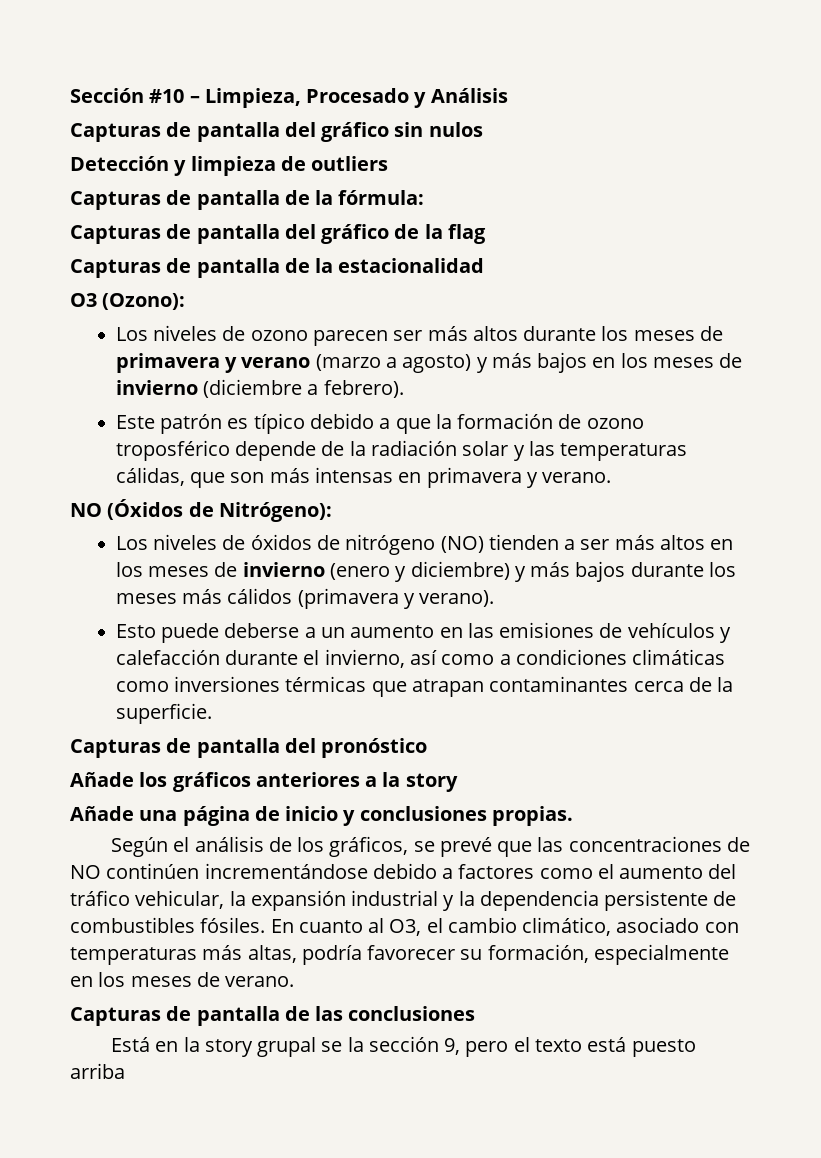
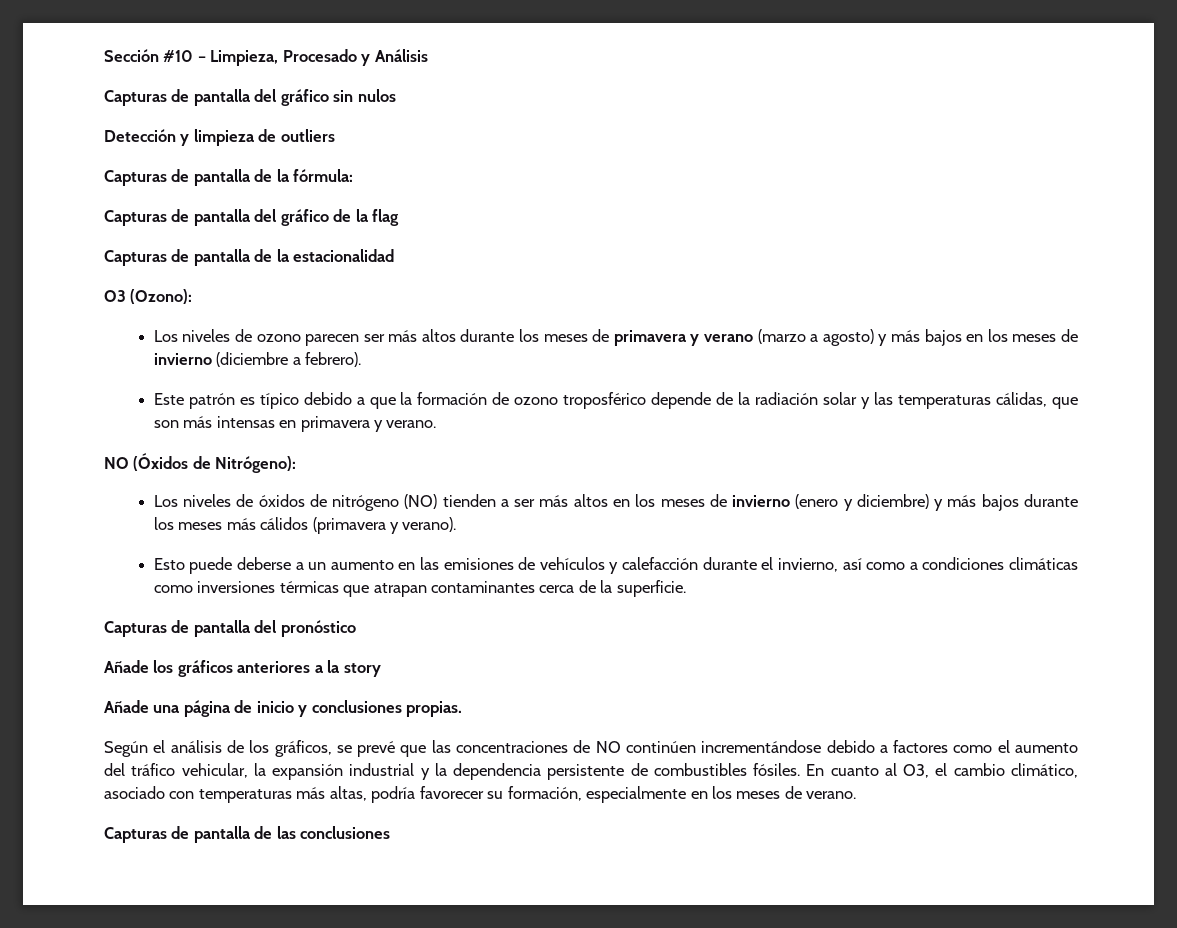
- Está en la story grupal se la sección 9, pero el texto está puesto arriba

